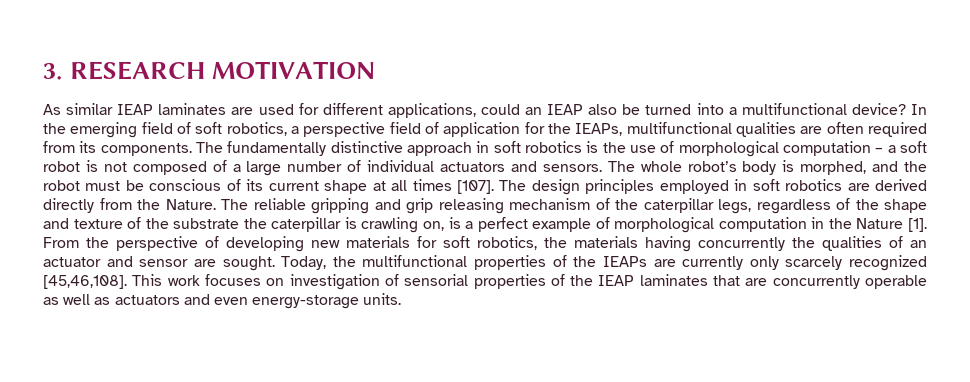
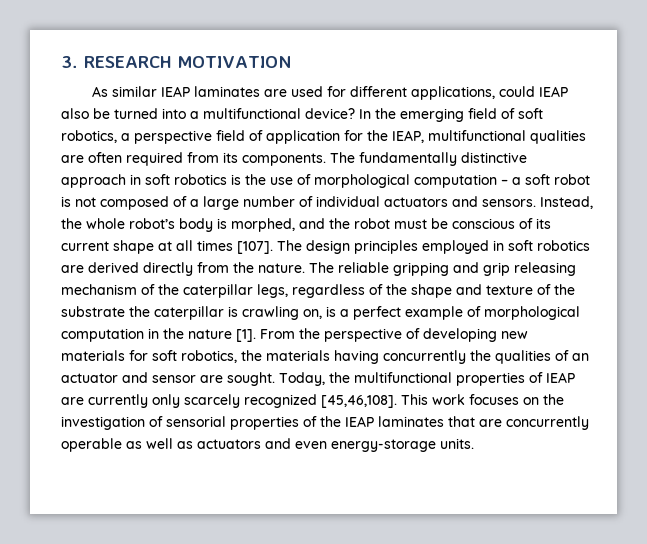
- As similar IEAP laminates are used for different applications, could an IEAP also be turned into a multifunctional device?
+ As similar IEAP laminates are used for different applications, could IEAP also be turned into a multifunctional device?
- In the emerging field of soft robotics, a perspective field of application for the IEAPs, multifunctional qualities are often required from its components.
+ In the emerging field of soft robotics, a perspective field of application for the IEAP, multifunctional qualities are often required from its components.
- The whole robot’s body is morphed, and the robot must be conscious of its current shape at all times [107].
+ Instead, the whole robot’s body is morphed, and the robot must be conscious of its current shape at all times [107].
- The design principles employed in soft robotics are derived directly from the Nature.
+ The design principles employed in soft robotics are derived directly from the nature.
- The reliable gripping and grip releasing mechanism of the caterpillar legs, regardless of the shape and texture of the substrate the caterpillar is crawling on, is a perfect example of morphological computation in the Nature [1].
+ The reliable gripping and grip releasing mechanism of the caterpillar legs, regardless of the shape and texture of the substrate the caterpillar is crawling on, is a perfect example of morphological computation in the nature [1].
- Today, the multifunctional properties of the IEAPs are currently only scarcely recognized [45,46,108].
+ Today, the multifunctional properties of IEAP are currently only scarcely recognized [45,46,108].
- This work focuses on investigation of sensorial properties of the IEAP laminates that are concurrently operable as well as actuators and even energy-storage units.
+ This work focuses on the investigation of sensorial properties of the IEAP laminates that are concurrently operable as well as actuators and even energy-storage units.

